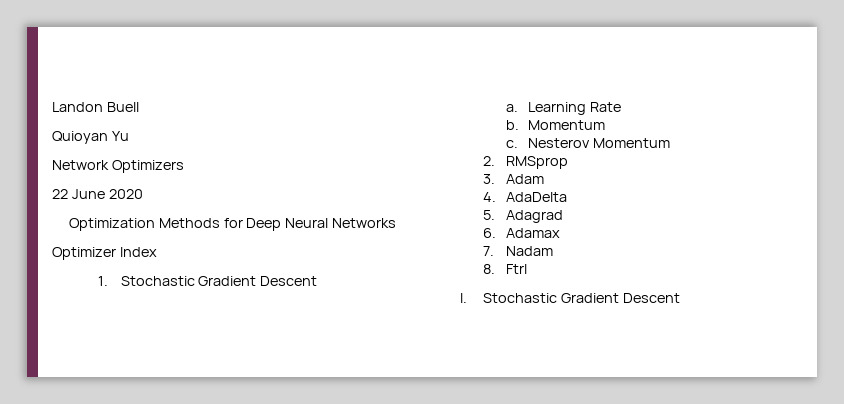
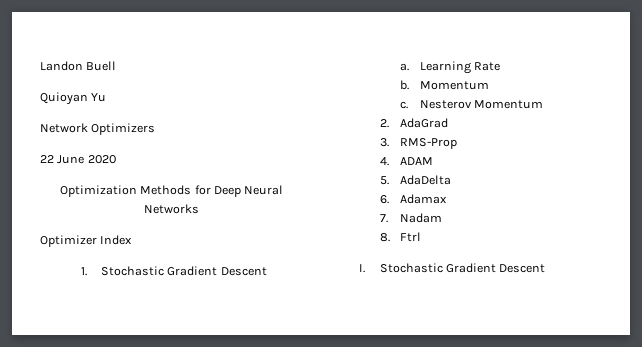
- 2. RMSprop
+ 2. AdaGrad
- 3. Adam
- 4. AdaDelta
+ 3. RMS-Prop
+ 4. ADAM
+ 5. AdaDelta
- 5. Adagrad

